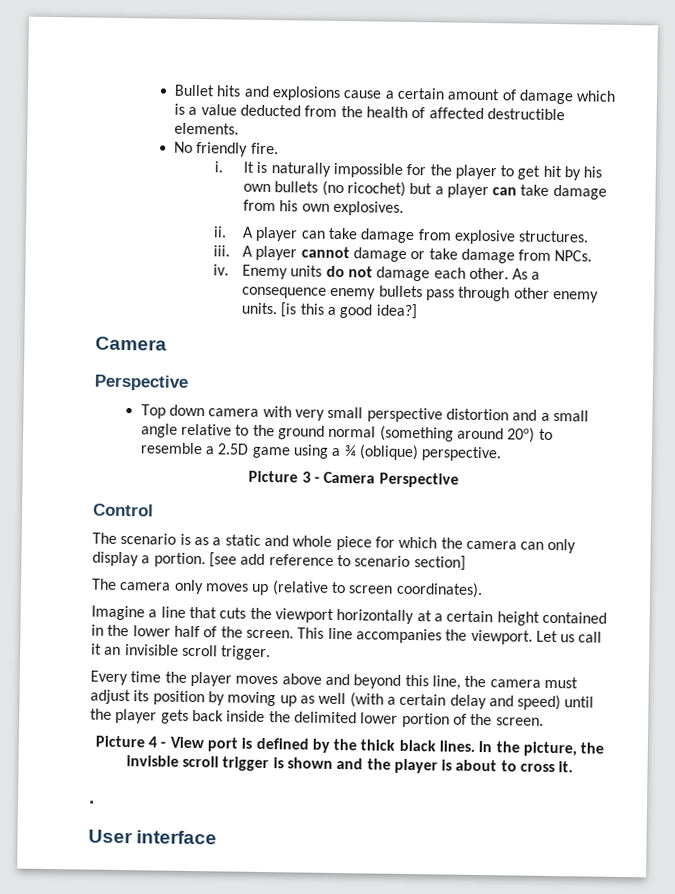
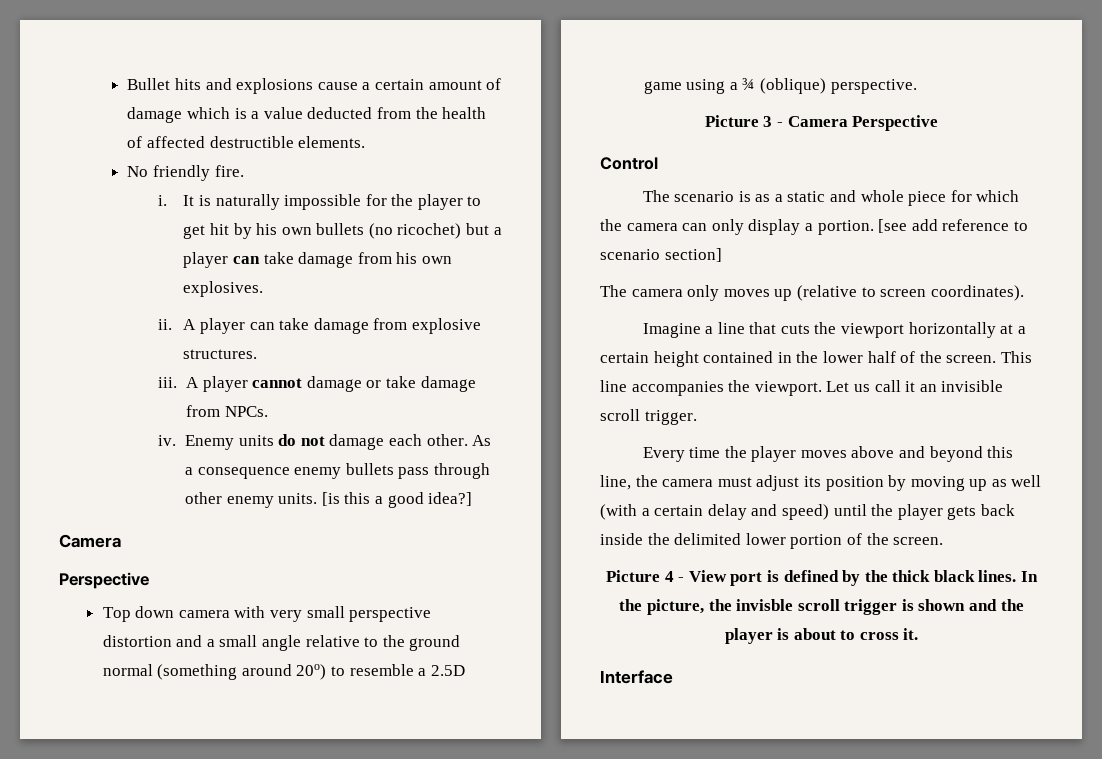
- .
- User interface
+ Interface

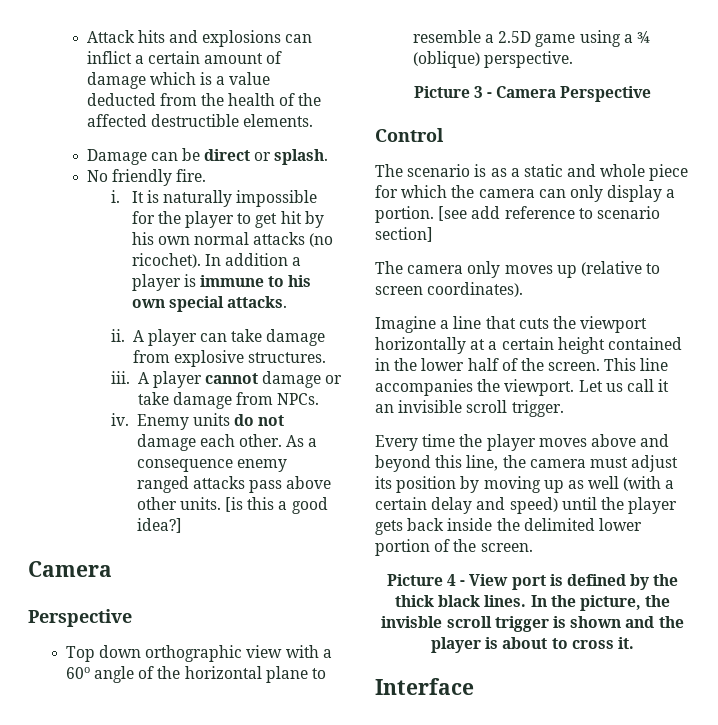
- Bullet hits and explosions cause a certain amount of damage which is a value deducted from the health of affected destructible elements.
+ Attack hits and explosions can inflict a certain amount of damage which is a value deducted from the health of the affected destructible elements.
+ Damage can be direct or splash.
- It is naturally impossible for the player to get hit by his own bullets (no ricochet) but a player can take damage from his own explosives.
+ It is naturally impossible for the player to get hit by his own normal attacks (no ricochet). In addition a player is immune to his own special attacks.
- As a consequence enemy bullets pass through other enemy units.
+ As a consequence enemy ranged attacks pass above other units.
- Top down camera with very small perspective distortion and a small angle relative to the ground normal (something around 20o) to resemble a 2.5D game using a ¾ (oblique) perspective.
+ Top down orthographic view with a 60o angle of the horizontal plane to resemble a 2.5D game using a ¾ (oblique) perspective.

